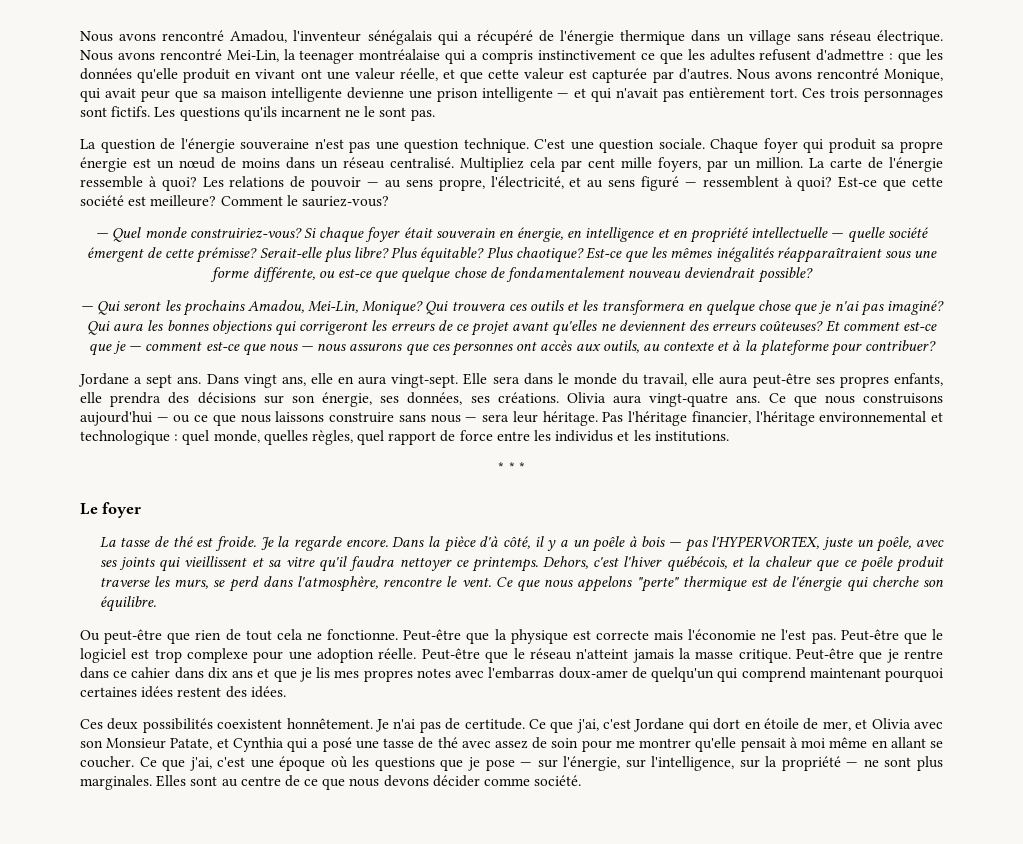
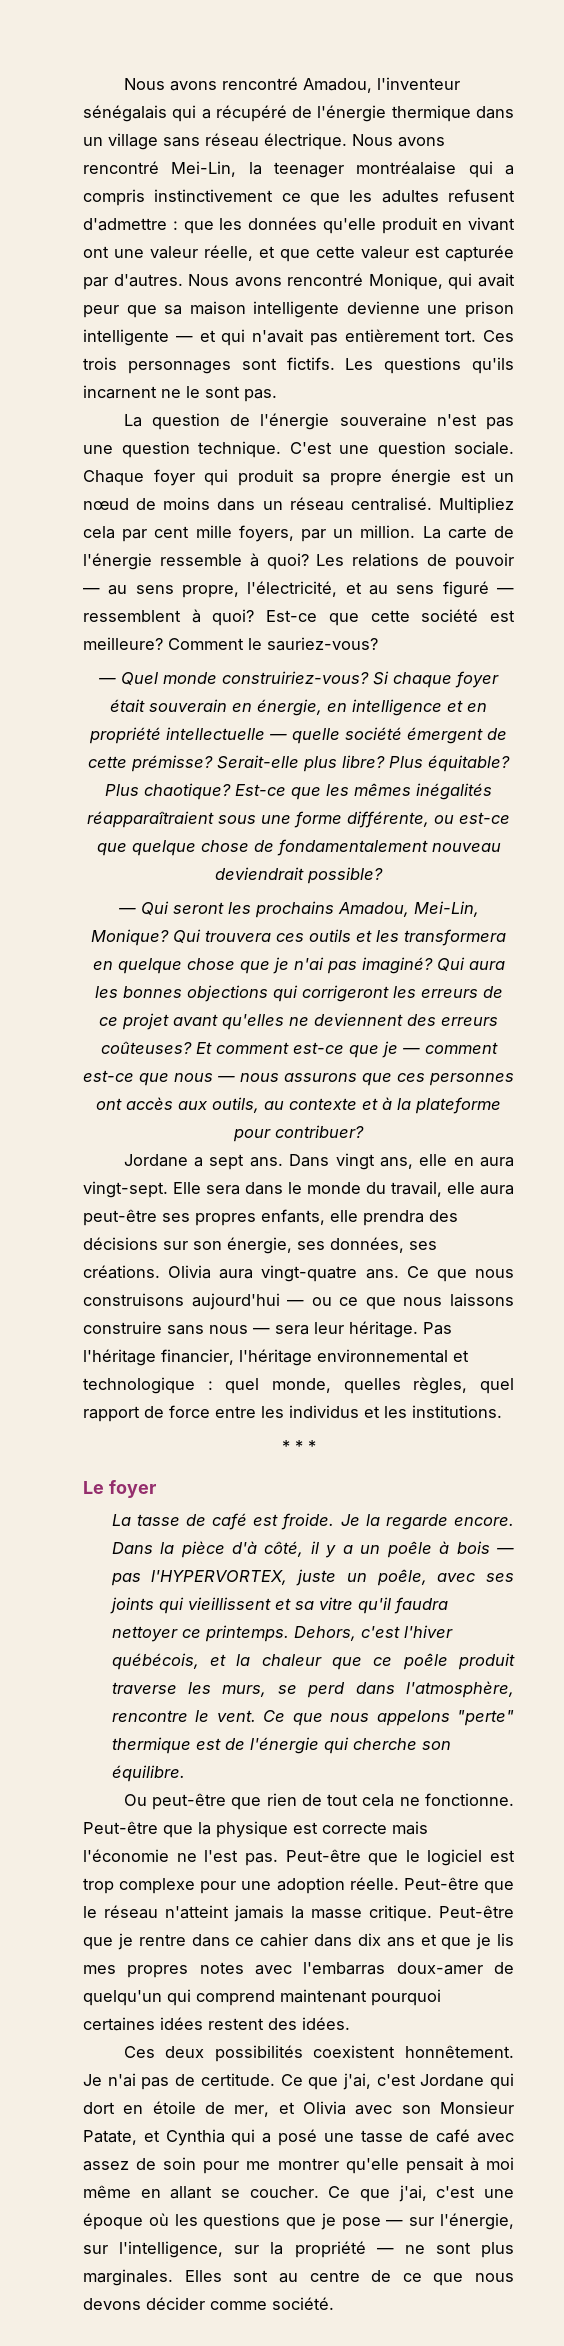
- La tasse de thé est froide.
+ La tasse de café est froide.
- Ce que j'ai, c'est Jordane qui dort en étoile de mer, et Olivia avec son Monsieur Patate, et Cynthia qui a posé une tasse de thé avec assez de soin pour me montrer qu'elle pensait à moi même en allant se coucher.
+ Ce que j'ai, c'est Jordane qui dort en étoile de mer, et Olivia avec son Monsieur Patate, et Cynthia qui a posé une tasse de café avec assez de soin pour me montrer qu'elle pensait à moi même en allant se coucher.

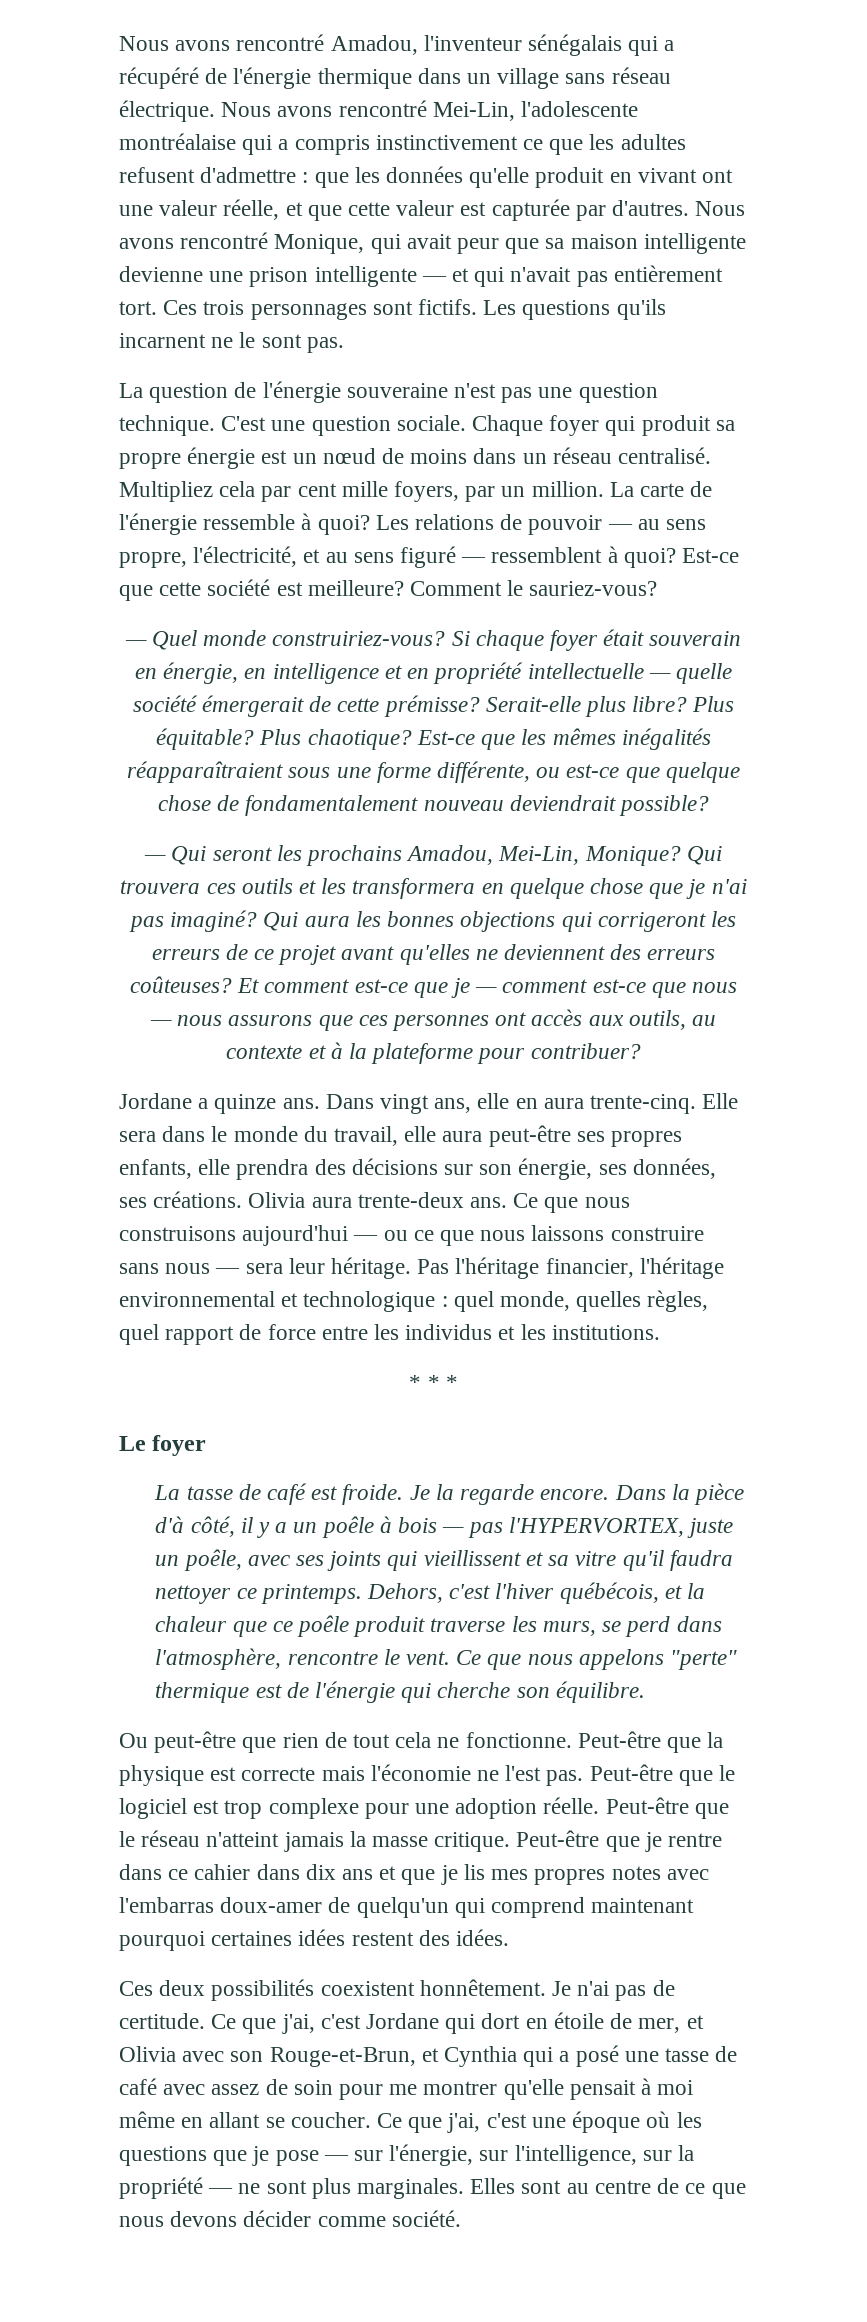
- Nous avons rencontré Mei-Lin, la teenager montréalaise qui a compris instinctivement ce que les adultes refusent d'admettre : que les données qu'elle produit en vivant ont une valeur réelle, et que cette valeur est capturée par d'autres.
+ Nous avons rencontré Mei-Lin, l'adolescente montréalaise qui a compris instinctivement ce que les adultes refusent d'admettre : que les données qu'elle produit en vivant ont une valeur réelle, et que cette valeur est capturée par d'autres.
- Si chaque foyer était souverain en énergie, en intelligence et en propriété intellectuelle — quelle société émergent de cette prémisse?
+ Si chaque foyer était souverain en énergie, en intelligence et en propriété intellectuelle — quelle société émergerait de cette prémisse?
- Jordane a sept ans.
+ Jordane a quinze ans.
- Dans vingt ans, elle en aura vingt-sept.
+ Dans vingt ans, elle en aura trente-cinq.
- Olivia aura vingt-quatre ans.
+ Olivia aura trente-deux ans.
- Ce que j'ai, c'est Jordane qui dort en étoile de mer, et Olivia avec son Monsieur Patate, et Cynthia qui a posé une tasse de café avec assez de soin pour me montrer qu'elle pensait à moi même en allant se coucher.
+ Ce que j'ai, c'est Jordane qui dort en étoile de mer, et Olivia avec son Rouge-et-Brun, et Cynthia qui a posé une tasse de café avec assez de soin pour me montrer qu'elle pensait à moi même en allant se coucher.

